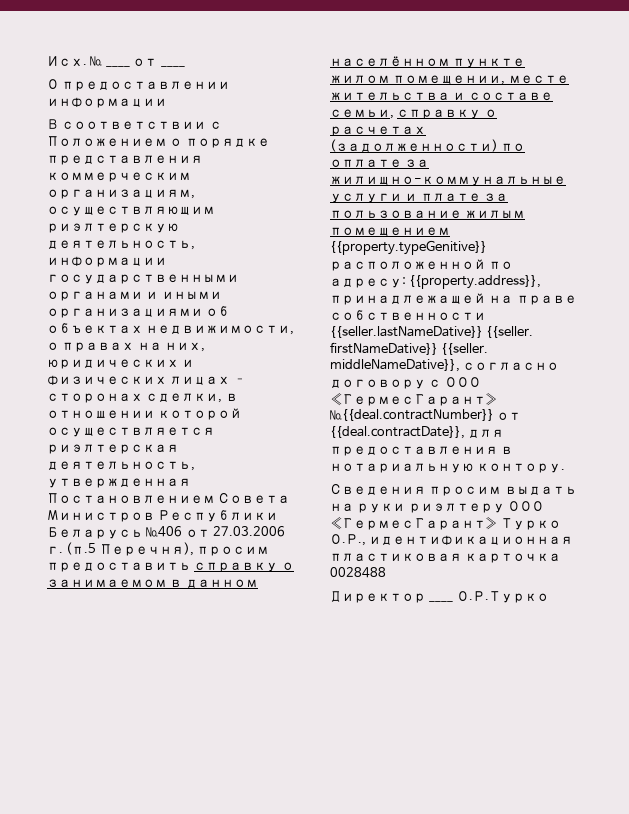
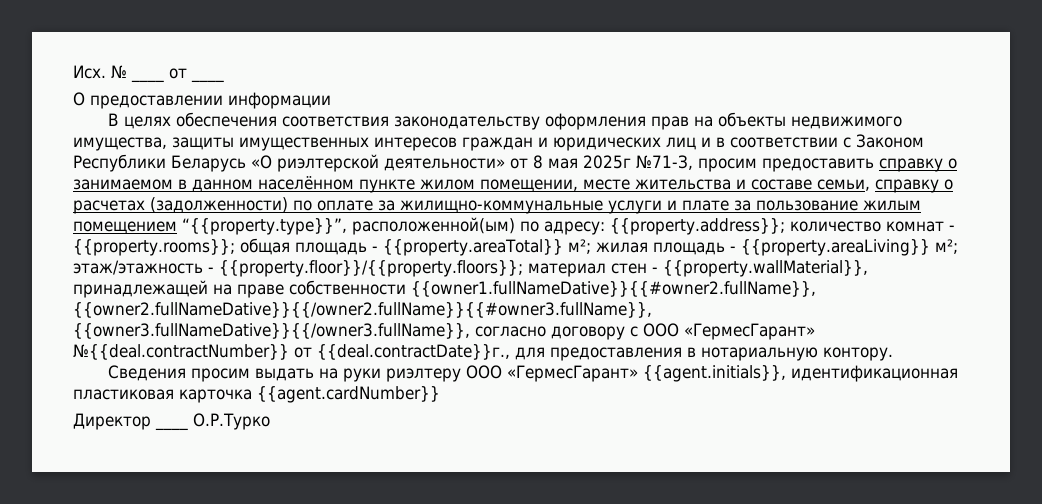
- В соответствии с Положением о порядке представления коммерческим организациям, осуществляющим риэлтерскую деятельность, информации государственными органами и иными организациями об объектах недвижимости, о правах на них, юридических и физических лицах – сторонах сделки, в отношении которой осуществляется риэлтерская деятельность, утвержденная Постановлением Совета Министров Республики Беларусь №406 от 27.03.2006 г. (п.5 Перечня), просим предоставить справку о занимаемом в данном населённом пункте жилом помещении, месте жительства и составе семьи, справку о расчетах (задолженности) по оплате за жилищно-коммунальные услуги и плате за пользование жилым помещением {{property.typeGenitive}} расположенной по адресу: {{property.address}}, принадлежащей на праве собственности {{seller.lastNameDative}} {{seller. firstNameDative}} {{seller. middleNameDative}}, согласно договору с ООО «ГермесГарант» №{{deal.contractNumber}} от {{deal.contractDate}}, для предоставления в нотариальную контору.
+ В целях обеспечения соответствия законодательству оформления прав на объекты недвижимого имущества, защиты имущественных интересов граждан и юридических лиц и в соответствии с Законом Республики Беларусь «О риэлтерской деятельности» от 8 мая 2025г №71-З, просим предоставить справку о занимаемом в данном населённом пункте жилом помещении, месте жительства и составе семьи, справку о расчетах (задолженности) по оплате за жилищно-коммунальные услуги и плате за пользование жилым помещением “{{property.type}}”, расположенной(ым) по адресу: {{property.address}}; количество комнат - {{property.rooms}}; общая площадь - {{property.areaTotal}} м²; жилая площадь - {{property.areaLiving}} м²; этаж/этажность - {{property.floor}}/{{property.floors}}; материал стен - {{property.wallMaterial}}, принадлежащей на праве собственности {{owner1.fullNameDative}}{{#owner2.fullName}}, {{owner2.fullNameDative}}{{/owner2.fullName}}{{#owner3.fullName}}, {{owner3.fullNameDative}}{{/owner3.fullName}}, согласно договору с ООО «ГермесГарант» №{{deal.contractNumber}} от {{deal.contractDate}}г., для предоставления в нотариальную контору.
- Сведения просим выдать на руки риэлтеру ООО «ГермесГарант» Турко О.Р., идентификационная пластиковая карточка 0028488
+ Сведения просим выдать на руки риэлтеру ООО «ГермесГарант» {{agent.initials}}, идентификационная пластиковая карточка {{agent.cardNumber}}

